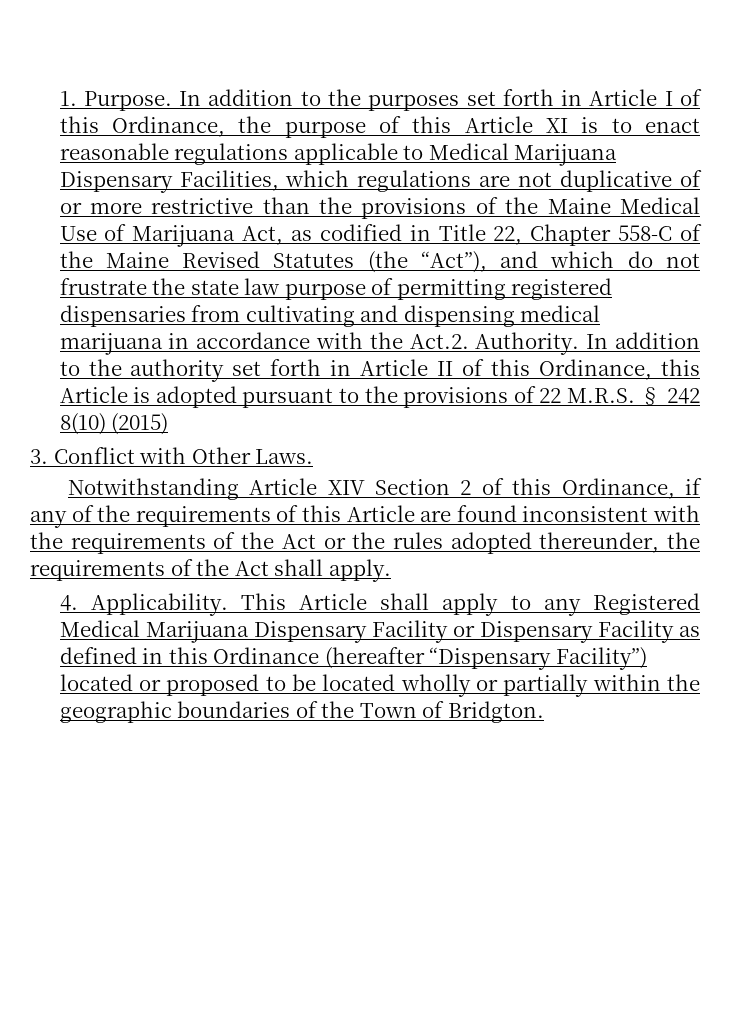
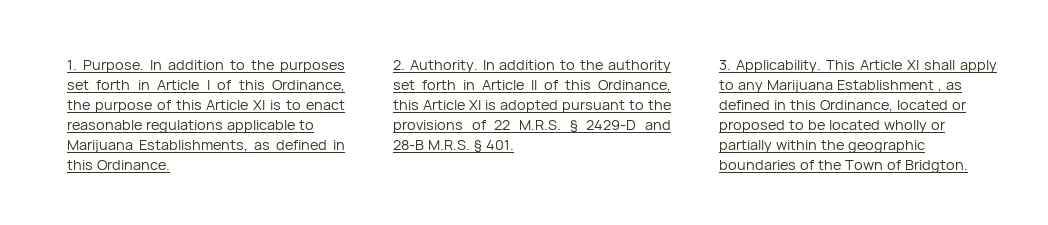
- In addition to the purposes set forth in Article I of this Ordinance, the purpose of this Article XI is to enact reasonable regulations applicable to Medical Marijuana Dispensary Facilities, which regulations are not duplicative of or more restrictive than the provisions of the Maine Medical Use of Marijuana Act, as codified in Title 22, Chapter 558-C of the Maine Revised Statutes (the “Act”), and which do not frustrate the state law purpose of permitting registered dispensaries from cultivating and dispensing medical marijuana in accordance with the Act.2. Authority.
+ In addition to the purposes set forth in Article I of this Ordinance, the purpose of this Article XI is to enact reasonable regulations applicable to Marijuana Establishments, as defined in this Ordinance.
+ 2. Authority.
- In addition to the authority set forth in Article II of this Ordinance, this Article is adopted pursuant to the provisions of 22 M.R.S. § 242 8(10) (2015)
- 3. Conflict with Other Laws.
- Notwithstanding Article XIV Section 2 of this Ordinance, if any of the requirements of this Article are found inconsistent with the requirements of the Act or the rules adopted thereunder, the requirements of the Act shall apply.
- 4. Applicability.
+ In addition to the authority set forth in Article II of this Ordinance, this Article XI is adopted pursuant to the provisions of 22 M.R.S. § 2429-D and 28-B M.R.S. § 401.
+ 3. Applicability.
- This Article shall apply to any Registered Medical Marijuana Dispensary Facility or Dispensary Facility as defined in this Ordinance (hereafter “Dispensary Facility”) located or proposed to be located wholly or partially within the geographic boundaries of the Town of Bridgton.
+ This Article XI shall apply to any Marijuana Establishment , as defined in this Ordinance, located or proposed to be located wholly or partially within the geographic boundaries of the Town of Bridgton.

